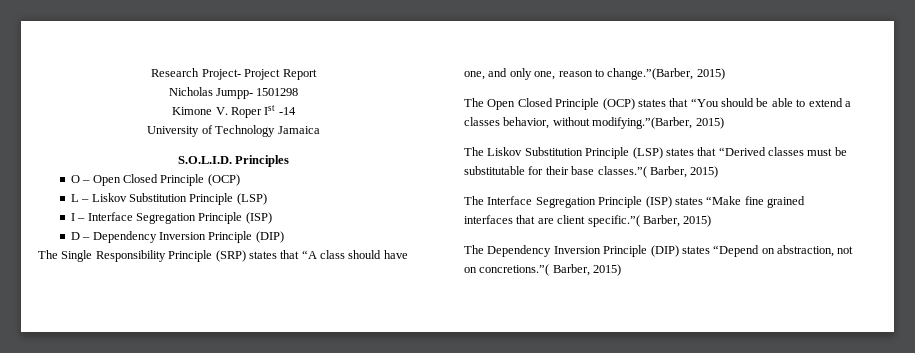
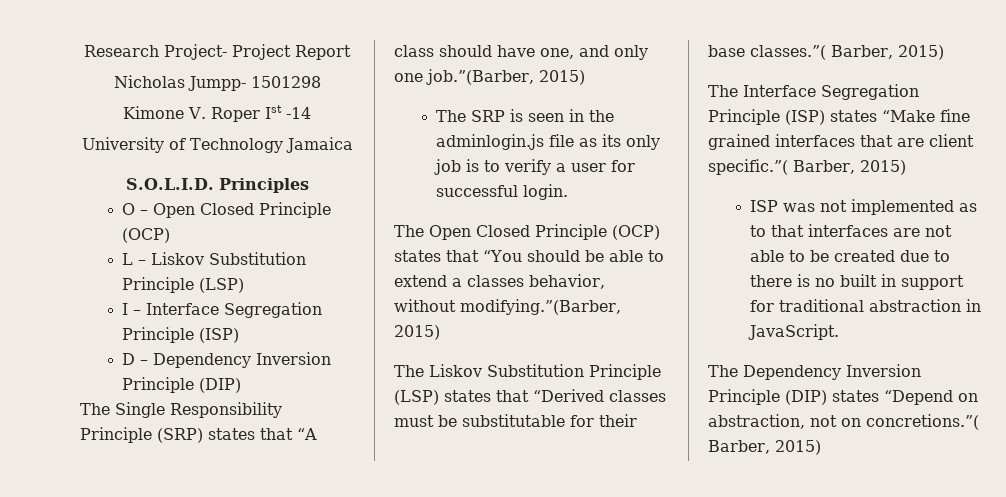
- The Single Responsibility Principle (SRP) states that “A class should have one, and only one, reason to change.”(Barber, 2015)
+ The Single Responsibility Principle (SRP) states that “A class should have one, and only one job.”(Barber, 2015)
+ The SRP is seen in the adminlogin.js file as its only job is to verify a user for successful login.
+ ISP was not implemented as to that interfaces are not able to be created due to there is no built in support for traditional abstraction in JavaScript.

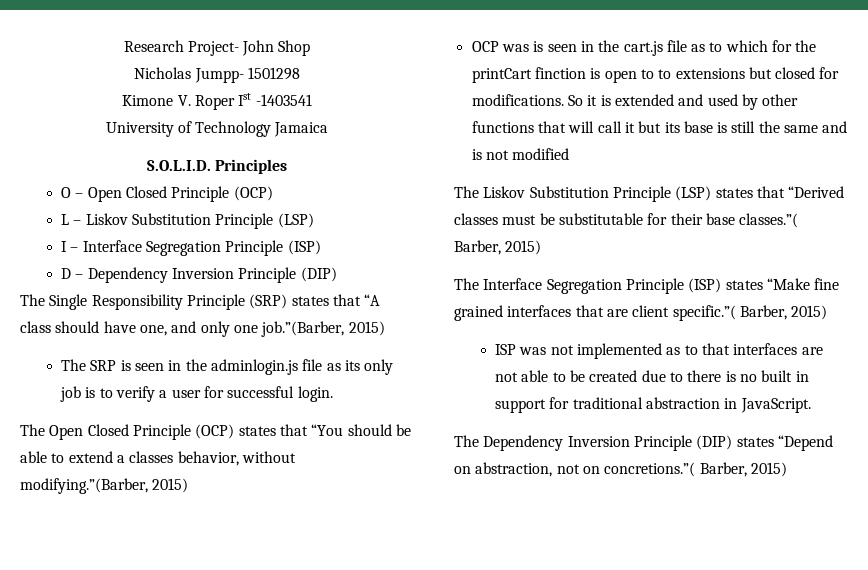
- Research Project- Project Report
+ Research Project- John Shop
- Kimone V. Roper Ist -14
+ Kimone V. Roper Ist -1403541
+ OCP was is seen in the cart.js file as to which for the printCart finction is open to to extensions but closed for modifications. So it is extended and used by other functions that will call it but its base is still the same and is not modified

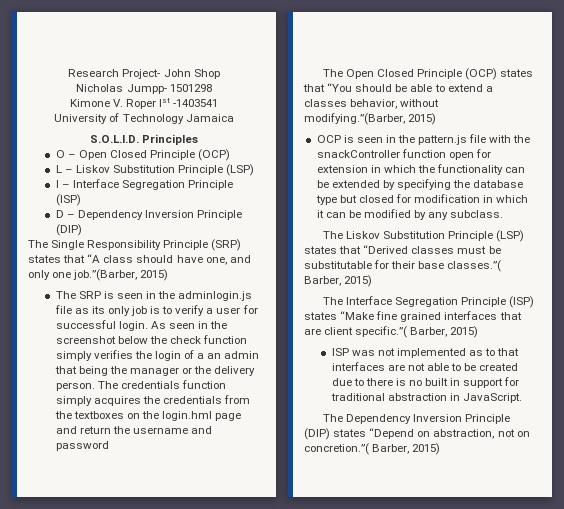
+ As seen in the screenshot below the check function simply verifies the login of a an admin that being the manager or the delivery person. The credentials function simply acquires the credentials from the textboxes on the login.hml page and return the username and password
- OCP was is seen in the cart.js file as to which for the printCart finction is open to to extensions but closed for modifications. So it is extended and used by other functions that will call it but its base is still the same and is not modified
+ OCP is seen in the pattern.js file with the snackController function open for extension in which the functionality can be extended by specifying the database type but closed for modification in which it can be modified by any subclass.
- The Dependency Inversion Principle (DIP) states “Depend on abstraction, not on concretions.”( Barber, 2015)
+ The Dependency Inversion Principle (DIP) states “Depend on abstraction, not on concretion.”( Barber, 2015)

